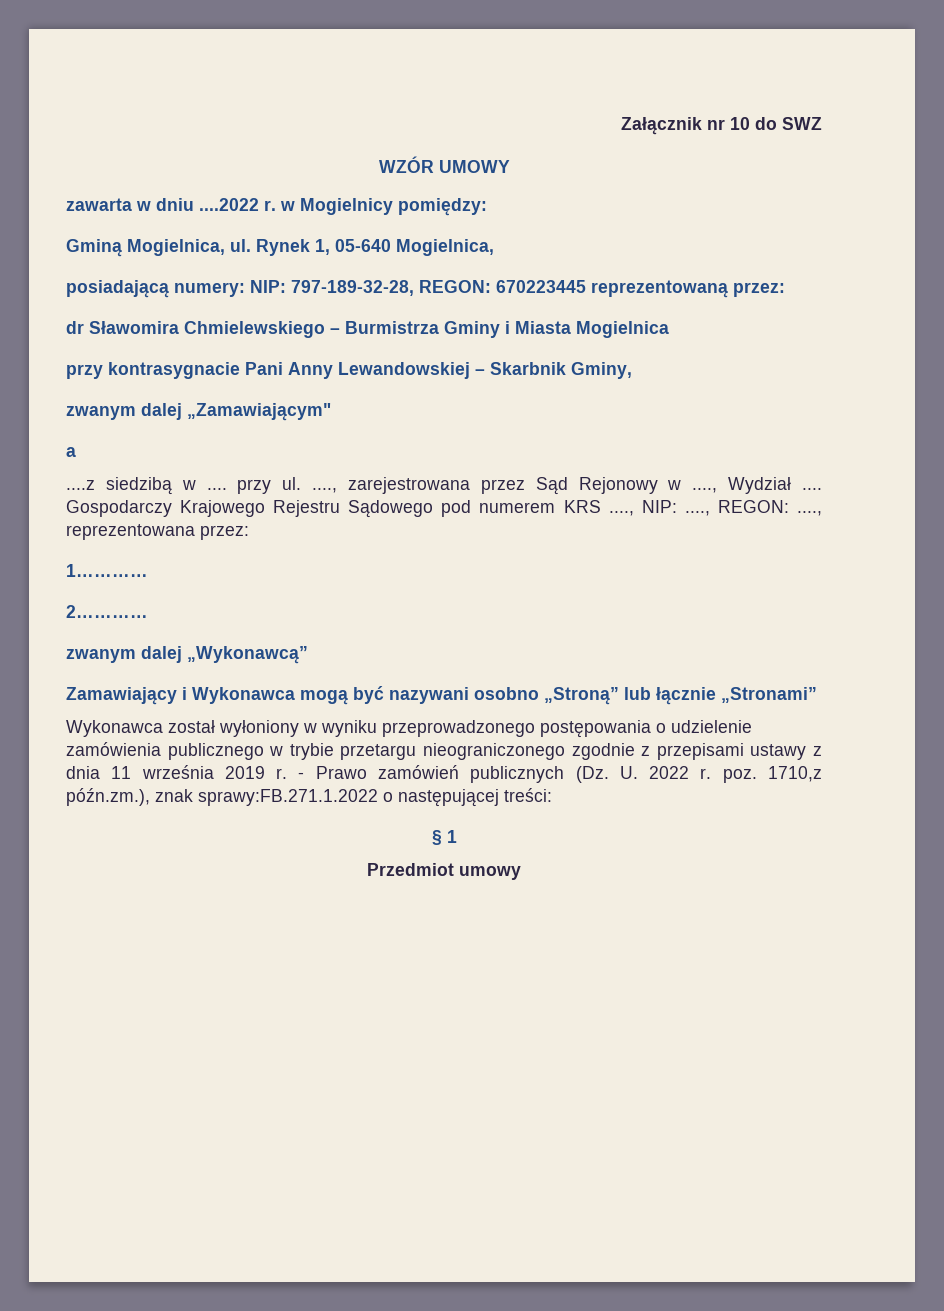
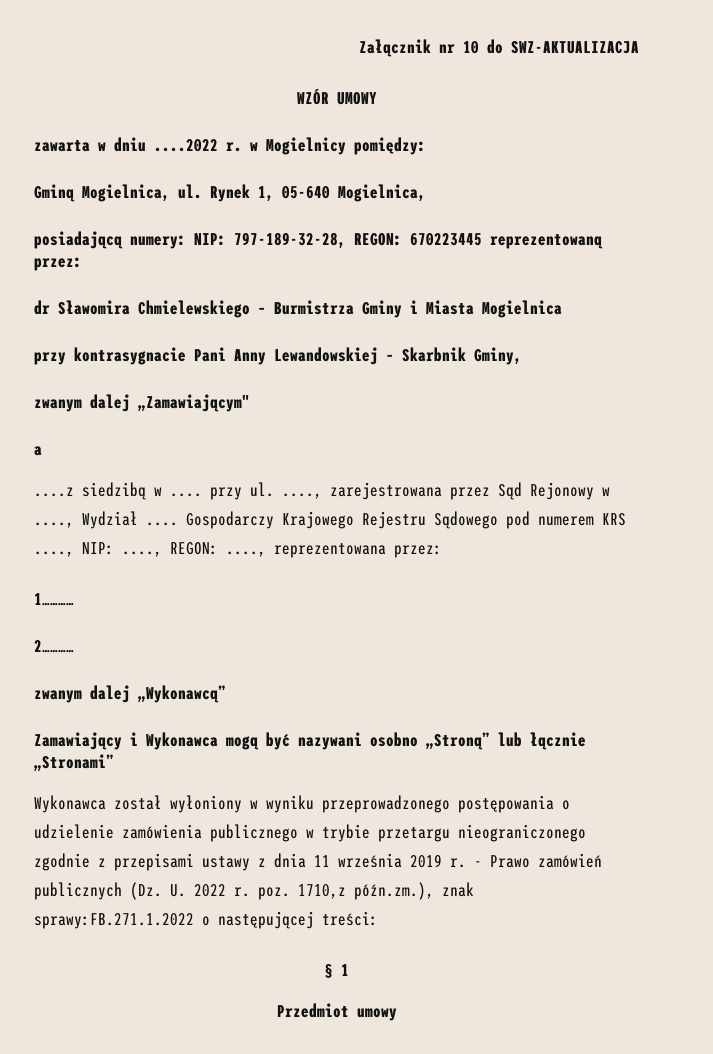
- Załącznik nr 10 do SWZ
+ Załącznik nr 10 do SWZ-AKTUALIZACJA

